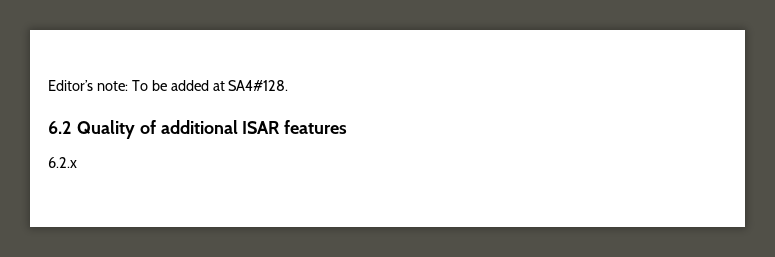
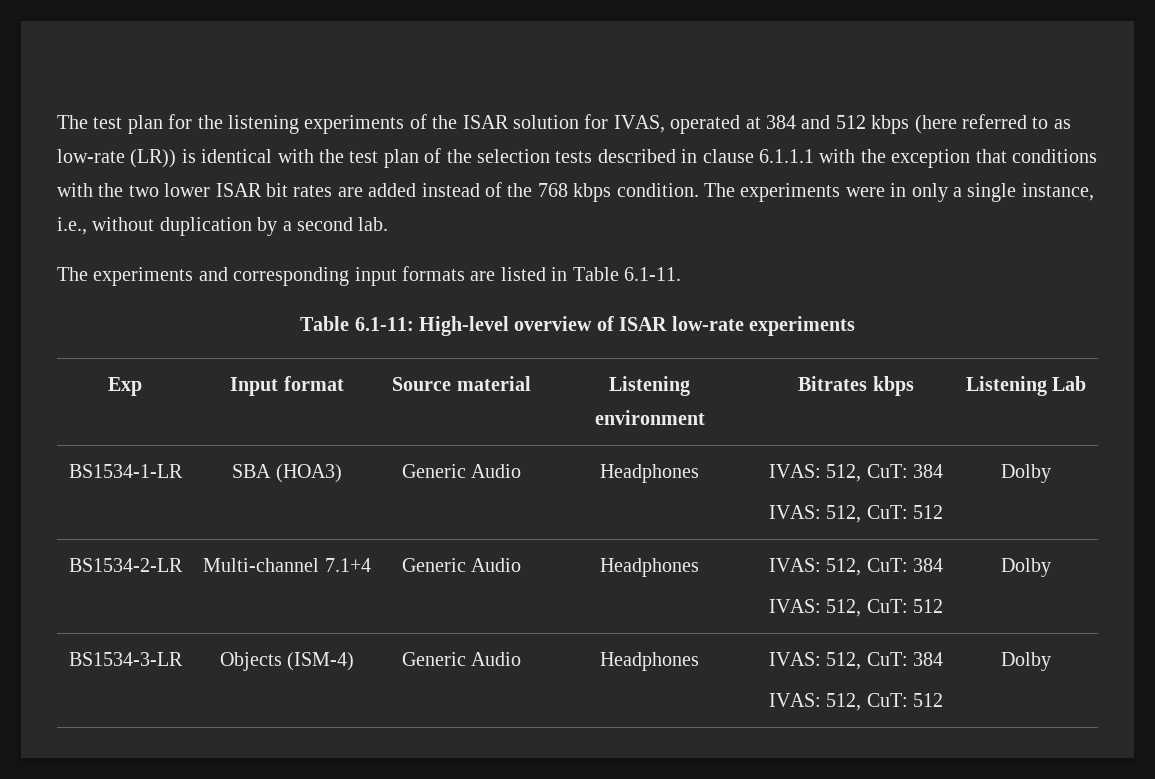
- Editor’s note: To be added at SA4#128.
- 6.2 Quality of additional ISAR features
- 6.2.x
+ The test plan for the listening experiments of the ISAR solution for IVAS, operated at 384 and 512 kbps (here referred to as low-rate (LR)) is identical with the test plan of the selection tests described in clause 6.1.1.1 with the exception that conditions with the two lower ISAR bit rates are added instead of the 768 kbps condition. The experiments were in only a single instance, i.e., without duplication by a second lab.
+ The experiments and corresponding input formats are listed in Table 6.1-11.
+ Table 6.1-11: High-level overview of ISAR low-rate experiments
+ Exp | Input format | Source material | Listening environment | Bitrates kbps | Listening Lab
+ BS1534-1-LR | SBA (HOA3) | Generic Audio | Headphones | IVAS: 512, CuT: 384
+ IVAS: 512, CuT: 512 | Dolby
+ BS1534-2-LR | Multi-channel 7.1+4 | Generic Audio | Headphones | IVAS: 512, CuT: 384
+ IVAS: 512, CuT: 512 | Dolby
+ BS1534-3-LR | Objects (ISM-4) | Generic Audio | Headphones | IVAS: 512, CuT: 384
+ IVAS: 512, CuT: 512 | Dolby

